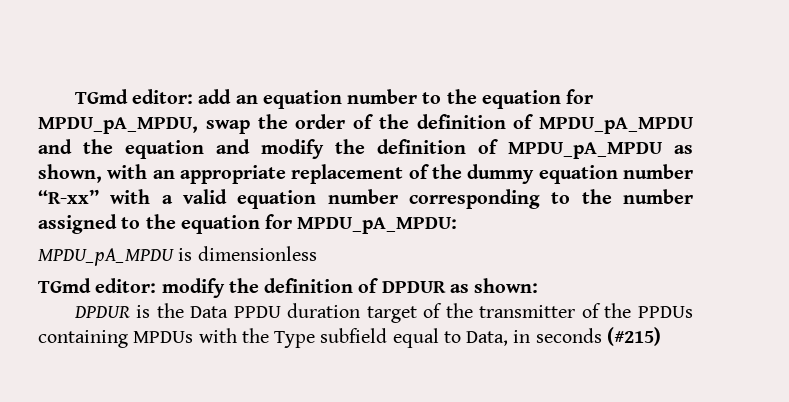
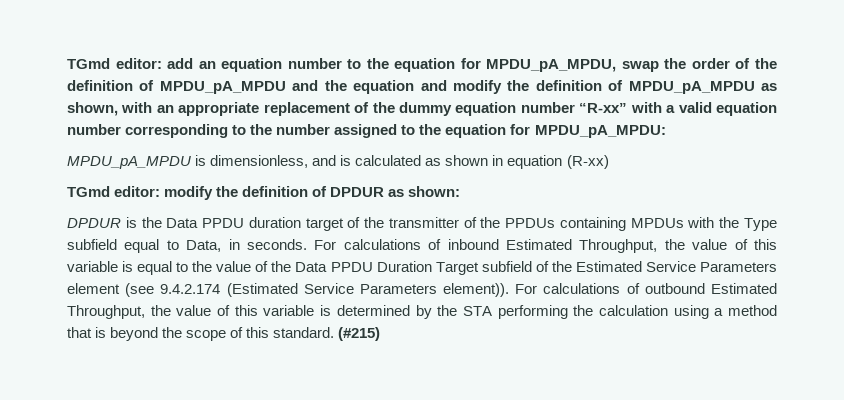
- MPDU_pA_MPDU is dimensionless
+ MPDU_pA_MPDU is dimensionless, and is calculated as shown in equation (R-xx)
- DPDUR is the Data PPDU duration target of the transmitter of the PPDUs containing MPDUs with the Type subfield equal to Data, in seconds (#215)
+ DPDUR is the Data PPDU duration target of the transmitter of the PPDUs containing MPDUs with the Type subfield equal to Data, in seconds. For calculations of inbound Estimated Throughput, the value of this variable is equal to the value of the Data PPDU Duration Target subfield of the Estimated Service Parameters element (see 9.4.2.174 (Estimated Service Parameters element)). For calculations of outbound Estimated Throughput, the value of this variable is determined by the STA performing the calculation using a method that is beyond the scope of this standard. (#215)

